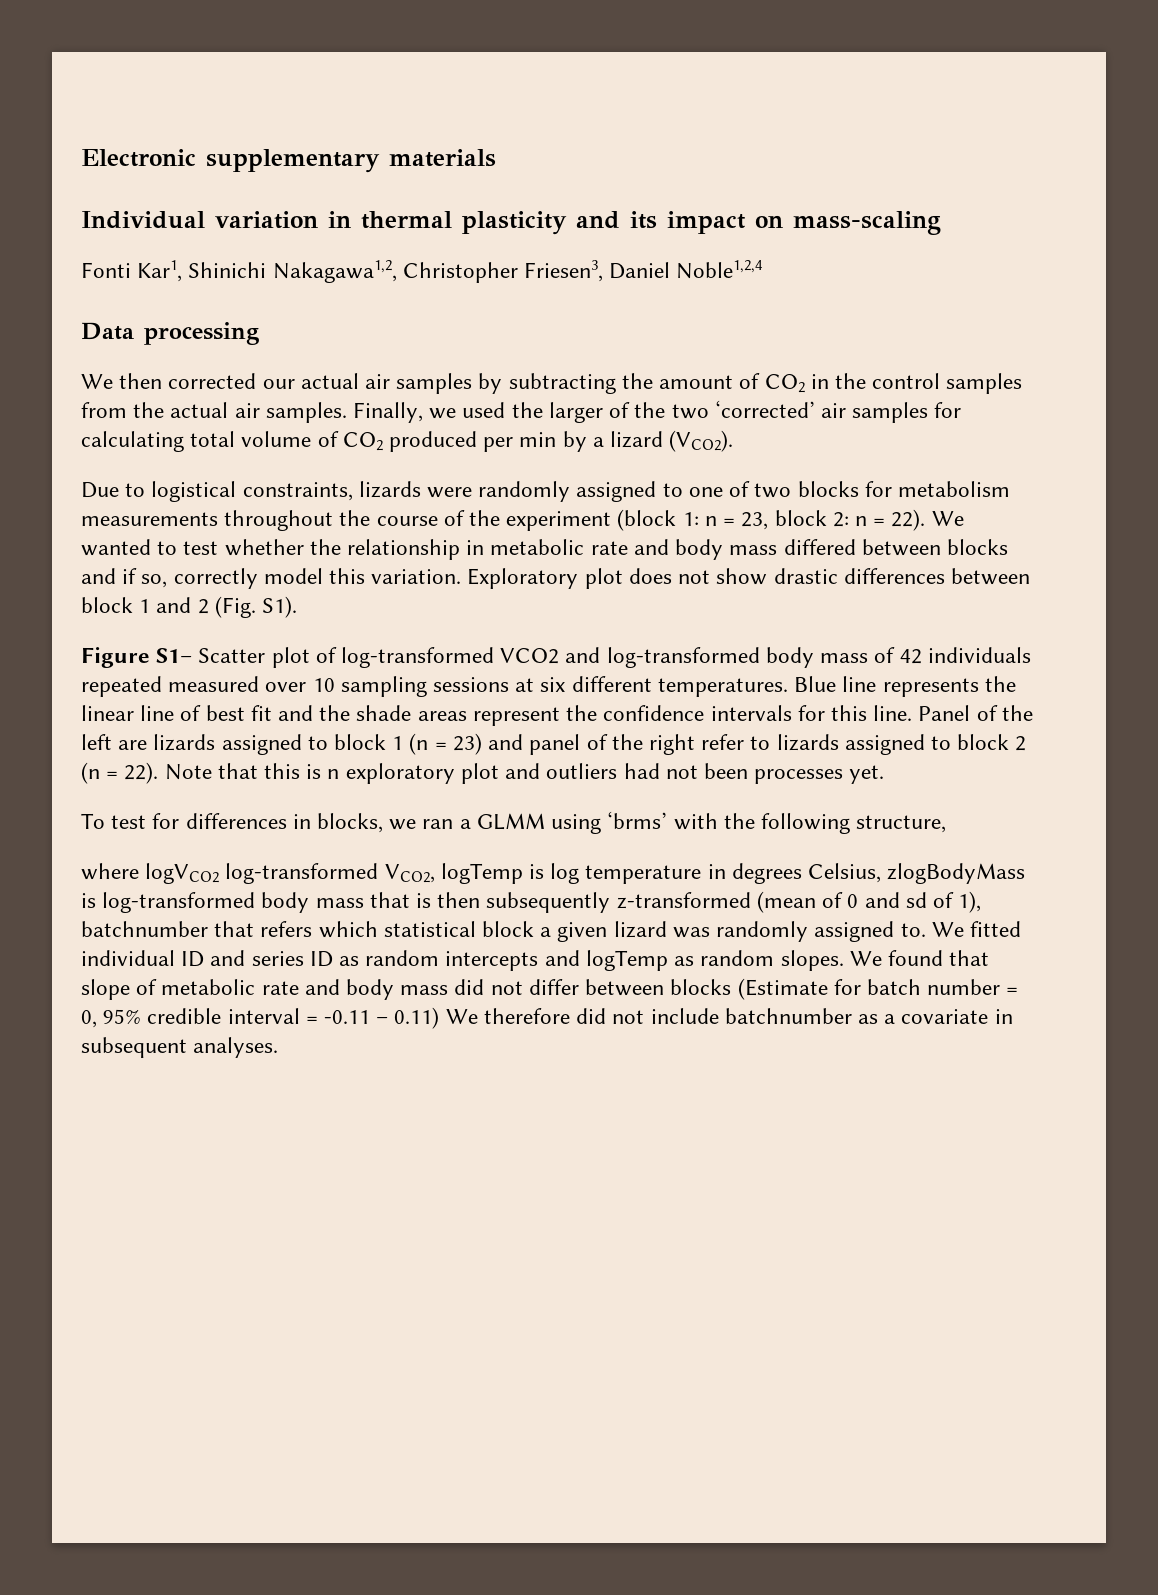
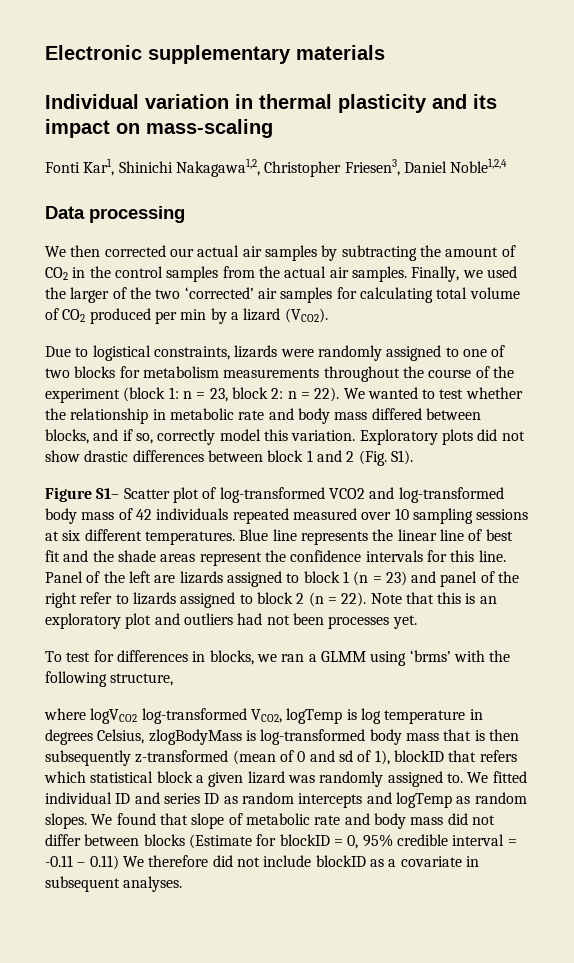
- We wanted to test whether the relationship in metabolic rate and body mass differed between blocks and if so, correctly model this variation.
+ We wanted to test whether the relationship in metabolic rate and body mass differed between blocks, and if so, correctly model this variation.
- Exploratory plot does not show drastic differences between block 1 and 2 (Fig. S1).
+ Exploratory plots did not show drastic differences between block 1 and 2 (Fig. S1).
- Note that this is n exploratory plot and outliers had not been processes yet.
+ Note that this is an exploratory plot and outliers had not been processes yet.
- where logVCO2 log-transformed VCO2, logTemp is log temperature in degrees Celsius, zlogBodyMass is log-transformed body mass that is then subsequently z-transformed (mean of 0 and sd of 1), batchnumber that refers which statistical block a given lizard was randomly assigned to.
+ where logVCO2 log-transformed VCO2, logTemp is log temperature in degrees Celsius, zlogBodyMass is log-transformed body mass that is then subsequently z-transformed (mean of 0 and sd of 1), blockID that refers which statistical block a given lizard was randomly assigned to.
- We found that slope of metabolic rate and body mass did not differ between blocks (Estimate for batch number = 0, 95% credible interval = -0.11 – 0.11) We therefore did not include batchnumber as a covariate in subsequent analyses.
+ We found that slope of metabolic rate and body mass did not differ between blocks (Estimate for blockID = 0, 95% credible interval = -0.11 – 0.11) We therefore did not include blockID as a covariate in subsequent analyses.

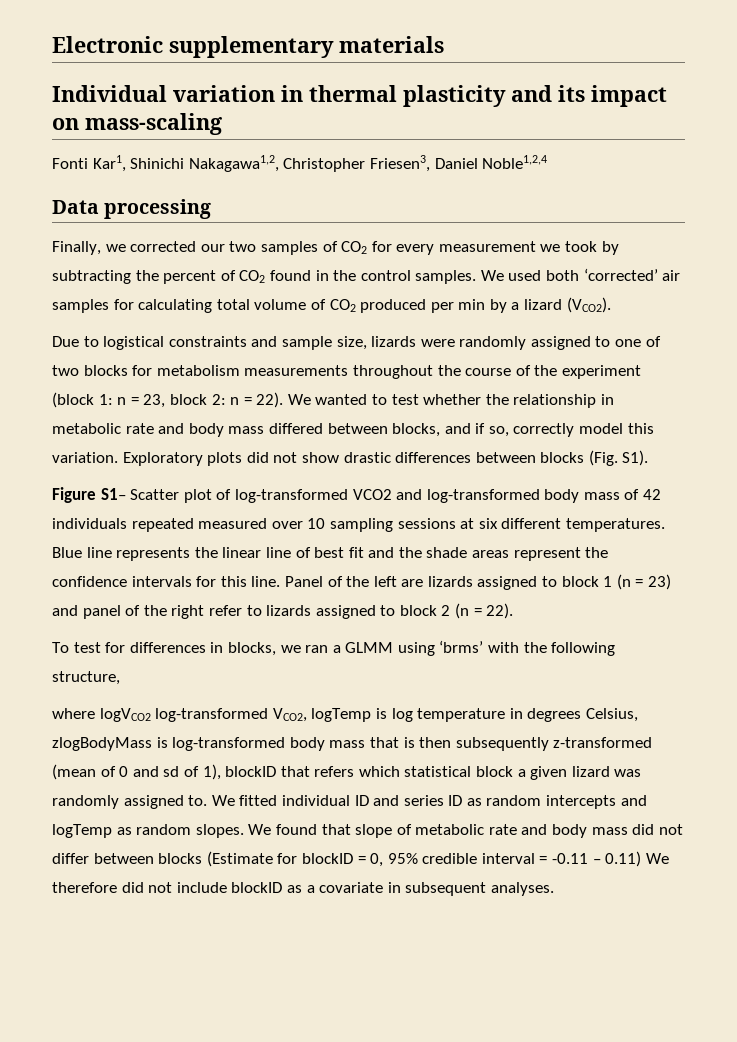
- We then corrected our actual air samples by subtracting the amount of CO2 in the control samples from the actual air samples. Finally, we used the larger of the two ‘corrected’ air samples for calculating total volume of CO2 produced per min by a lizard (VCO2).
+ Finally, we corrected our two samples of CO2 for every measurement we took by subtracting the percent of CO2 found in the control samples. We used both ‘corrected’ air samples for calculating total volume of CO2 produced per min by a lizard (VCO2).
- Due to logistical constraints, lizards were randomly assigned to one of two blocks for metabolism measurements throughout the course of the experiment (block 1: n = 23, block 2: n = 22).
+ Due to logistical constraints and sample size, lizards were randomly assigned to one of two blocks for metabolism measurements throughout the course of the experiment (block 1: n = 23, block 2: n = 22).
- Exploratory plots did not show drastic differences between block 1 and 2 (Fig. S1).
+ Exploratory plots did not show drastic differences between blocks (Fig. S1).
- Note that this is an exploratory plot and outliers had not been processes yet.

